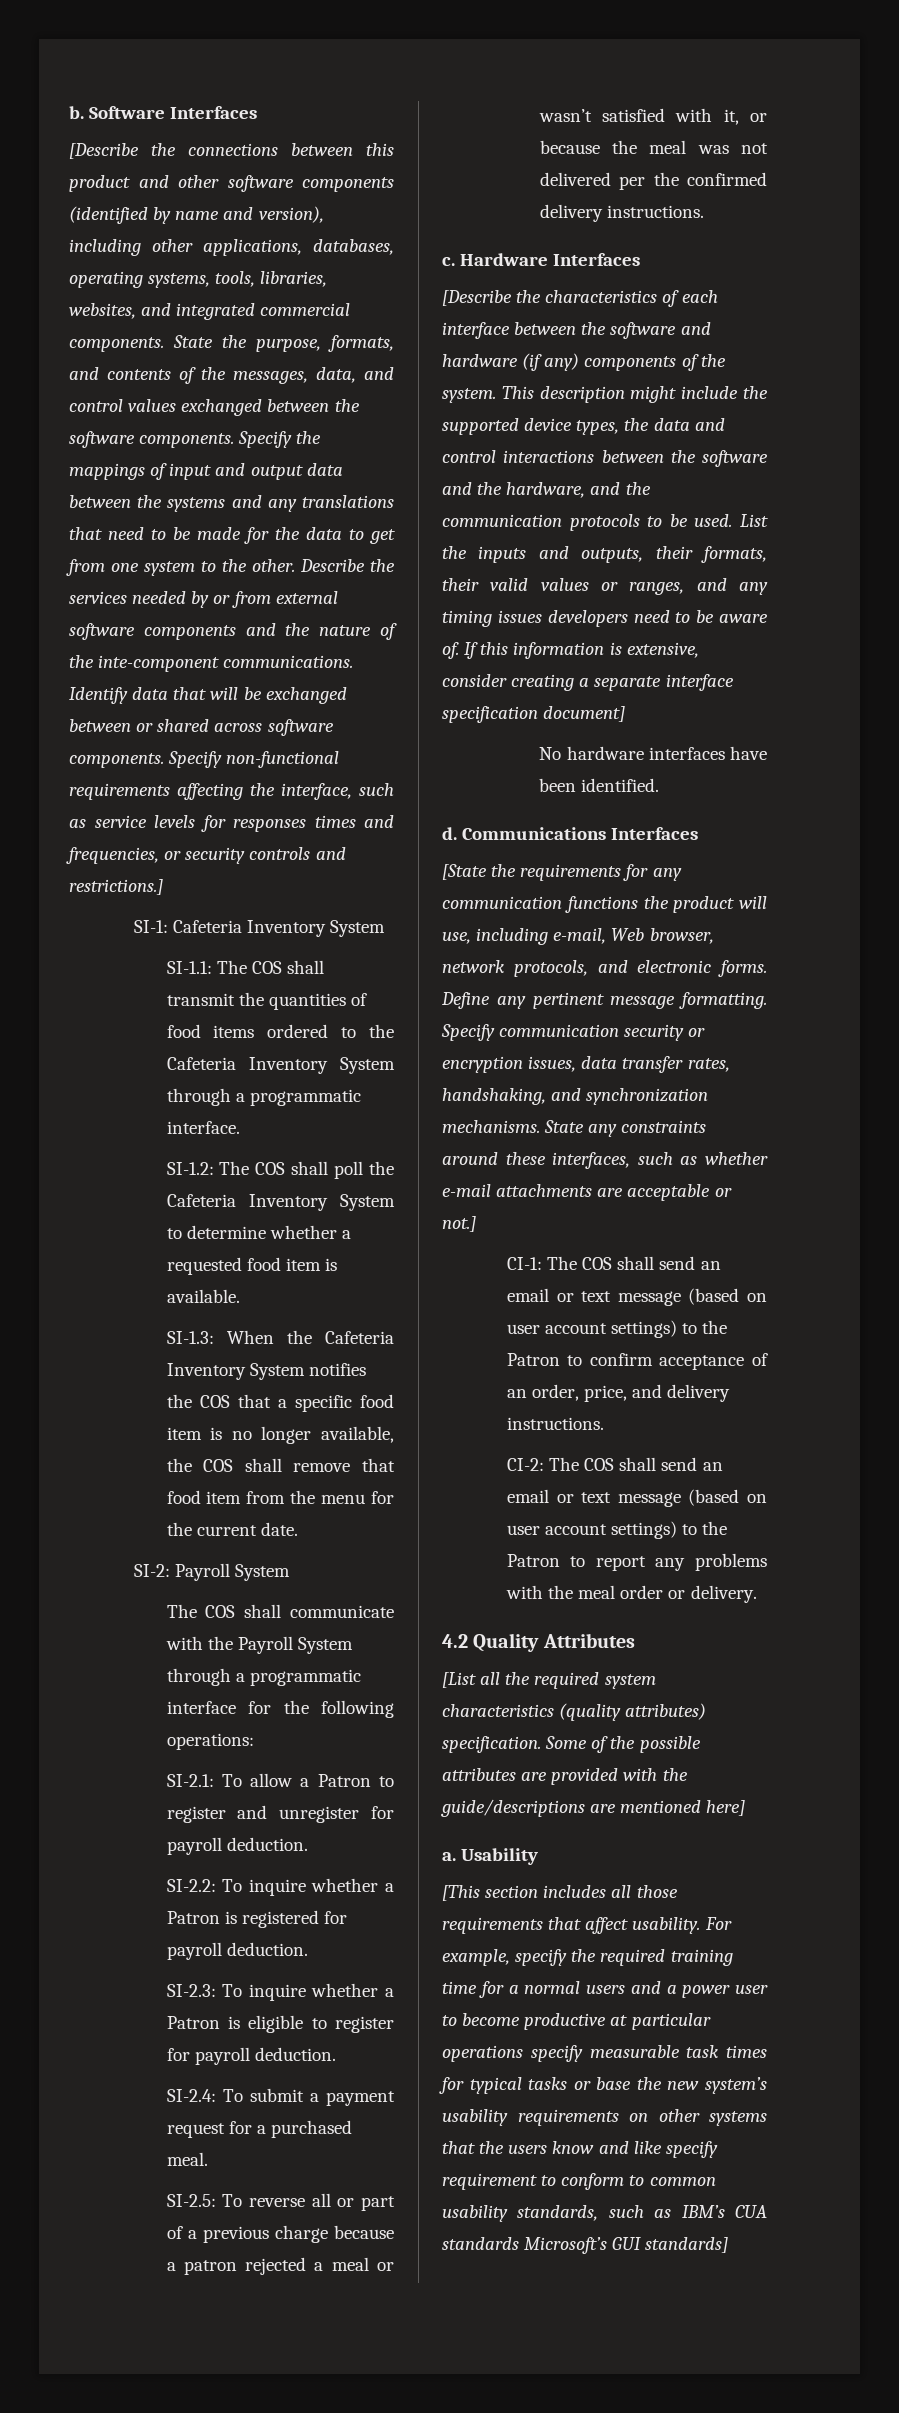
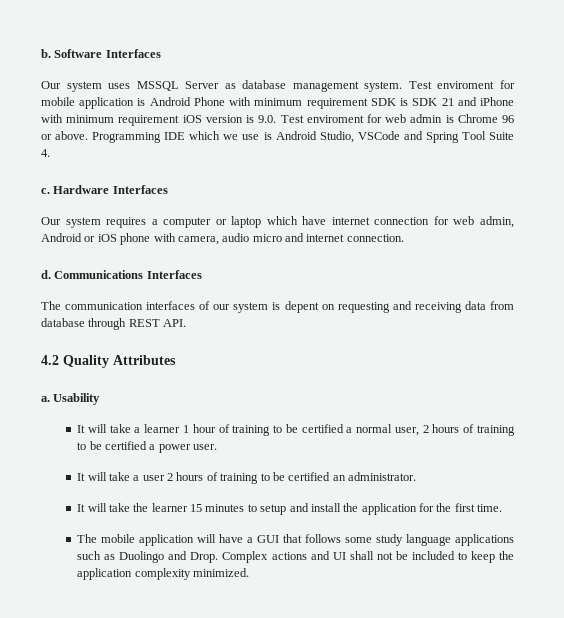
- [Describe the connections between this product and other software components (identified by name and version), including other applications, databases, operating systems, tools, libraries, websites, and integrated commercial components. State the purpose, formats, and contents of the messages, data, and control values exchanged between the software components. Specify the mappings of input and output data between the systems and any translations that need to be made for the data to get from one system to the other. Describe the services needed by or from external software components and the nature of the inte-component communications. Identify data that will be exchanged between or shared across software components. Specify non-functional requirements affecting the interface, such as service levels for responses times and frequencies, or security controls and restrictions.]
- SI-1: Cafeteria Inventory System
- SI-1.1: The COS shall transmit the quantities of food items ordered to the Cafeteria Inventory System through a programmatic interface.
- SI-1.2: The COS shall poll the Cafeteria Inventory System to determine whether a requested food item is available.
- SI-1.3: When the Cafeteria Inventory System notifies the COS that a specific food item is no longer available, the COS shall remove that food item from the menu for the current date.
- SI-2: Payroll System
- The COS shall communicate with the Payroll System through a programmatic interface for the following operations:
- SI-2.1: To allow a Patron to register and unregister for payroll deduction.
- SI-2.2: To inquire whether a Patron is registered for payroll deduction.
- SI-2.3: To inquire whether a Patron is eligible to register for payroll deduction.
- SI-2.4: To submit a payment request for a purchased meal.
- SI-2.5: To reverse all or part of a previous charge because a patron rejected a meal or wasn’t satisfied with it, or because the meal was not delivered per the confirmed delivery instructions.
+ Our system uses MSSQL Server as database management system. Test enviroment for mobile application is Android Phone with minimum requirement SDK is SDK 21 and iPhone with minimum requirement iOS version is 9.0. Test enviroment for web admin is Chrome 96 or above. Programming IDE which we use is Android Studio, VSCode and Spring Tool Suite 4.
  c. Hardware Interfaces
- [Describe the characteristics of each interface between the software and hardware (if any) components of the system. This description might include the supported device types, the data and control interactions between the software and the hardware, and the communication protocols to be used. List the inputs and outputs, their formats, their valid values or ranges, and any timing issues developers need to be aware of. If this information is extensive, consider creating a separate interface specification document]
- No hardware interfaces have been identified.
+ Our system requires a computer or laptop which have internet connection for web admin, Android or iOS phone with camera, audio micro and internet connection.
  d. Communications Interfaces
- [State the requirements for any communication functions the product will use, including e-mail, Web browser, network protocols, and electronic forms. Define any pertinent message formatting. Specify communication security or encryption issues, data transfer rates, handshaking, and synchronization mechanisms. State any constraints around these interfaces, such as whether e-mail attachments are acceptable or not.]
- CI-1: The COS shall send an email or text message (based on user account settings) to the Patron to confirm acceptance of an order, price, and delivery instructions.
- CI-2: The COS shall send an email or text message (based on user account settings) to the Patron to report any problems with the meal order or delivery.
+ The communication interfaces of our system is depent on requesting and receiving data from database through REST API.
  4.2 Quality Attributes
- [List all the required system characteristics (quality attributes) specification. Some of the possible attributes are provided with the guide/descriptions are mentioned here]
  a. Usability
- [This section includes all those requirements that affect usability. For example, specify the required training time for a normal users and a power user to become productive at particular operations specify measurable task times for typical tasks or base the new system’s usability requirements on other systems that the users know and like specify requirement to conform to common usability standards, such as IBM’s CUA standards Microsoft’s GUI standards]
+ It will take a learner 1 hour of training to be certified a normal user, 2 hours of training to be certified a power user.
+ It will take a user 2 hours of training to be certified an administrator.
+ It will take the learner 15 minutes to setup and install the application for the first time.
+ The mobile application will have a GUI that follows some study language applications such as Duolingo and Drop. Complex actions and UI shall not be included to keep the application complexity minimized.

